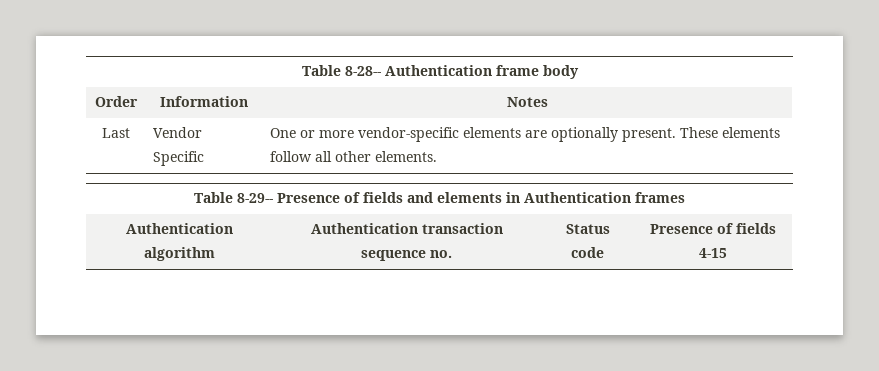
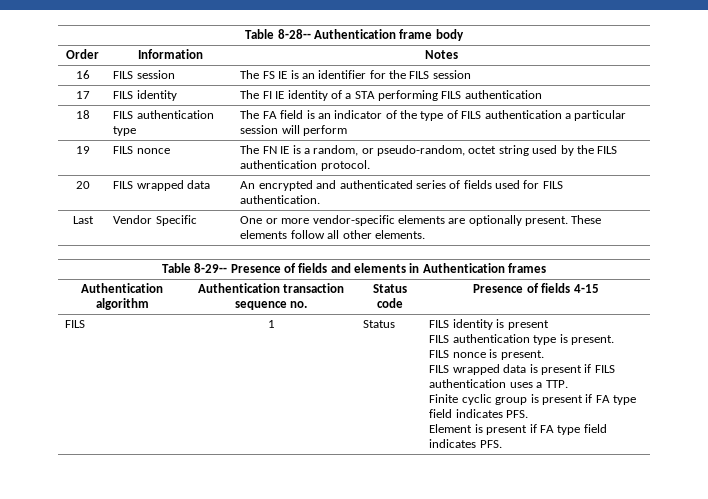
+ 16 | FILS session | The FS IE is an identifier for the FILS session
+ 17 | FILS identity | The FI IE identity of a STA performing FILS authentication
+ 18 | FILS authentication type | The FA field is an indicator of the type of FILS authentication a particular session will perform
+ 19 | FILS nonce | The FN IE is a random, or pseudo-random, octet string used by the FILS authentication protocol.
+ 20 | FILS wrapped data | An encrypted and authenticated series of fields used for FILS authentication.
+ FILS | 1 | Status | FILS identity is present
+ FILS authentication type is present.
+ FILS nonce is present.
+ FILS wrapped data is present if FILS authentication uses a TTP.
+ Finite cyclic group is present if FA type field indicates PFS.
+ Element is present if FA type field indicates PFS.

